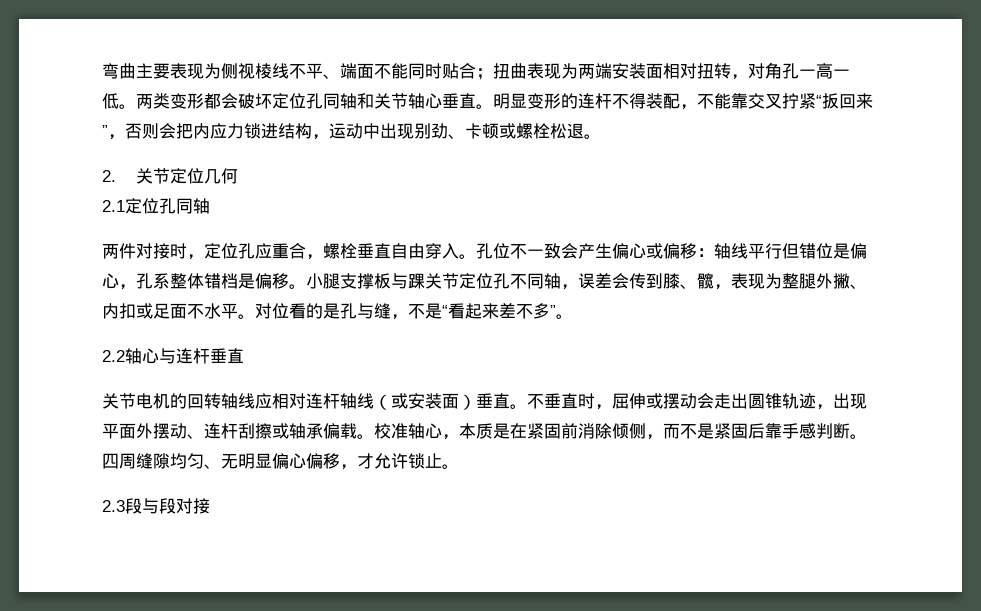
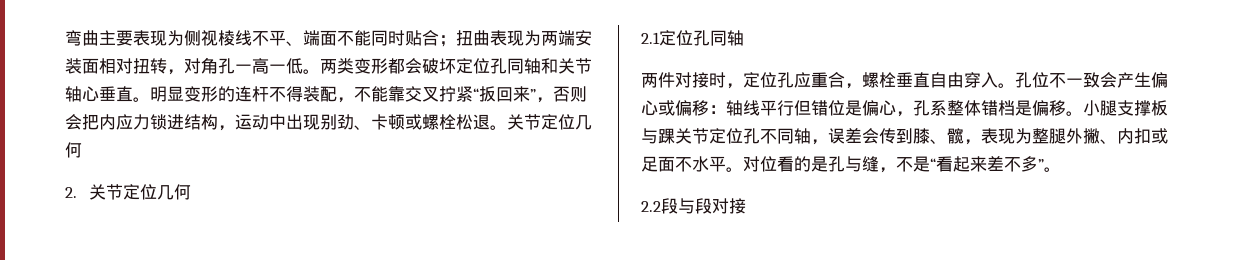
- 明显变形的连杆不得装配，不能靠交叉拧紧“扳回来”，否则会把内应力锁进结构，运动中出现别劲、卡顿或螺栓松退。
+ 明显变形的连杆不得装配，不能靠交叉拧紧“扳回来”，否则会把内应力锁进结构，运动中出现别劲、卡顿或螺栓松退。关节定位几何
- 2.2轴心与连杆垂直
- 关节电机的回转轴线应相对连杆轴线（或安装面）垂直。不垂直时，屈伸或摆动会走出圆锥轨迹，出现平面外摆动、连杆刮擦或轴承偏载。校准轴心，本质是在紧固前消除倾侧，而不是紧固后靠手感判断。四周缝隙均匀、无明显偏心偏移，才允许锁止。
- 2.3段与段对接
+ 2.2段与段对接

